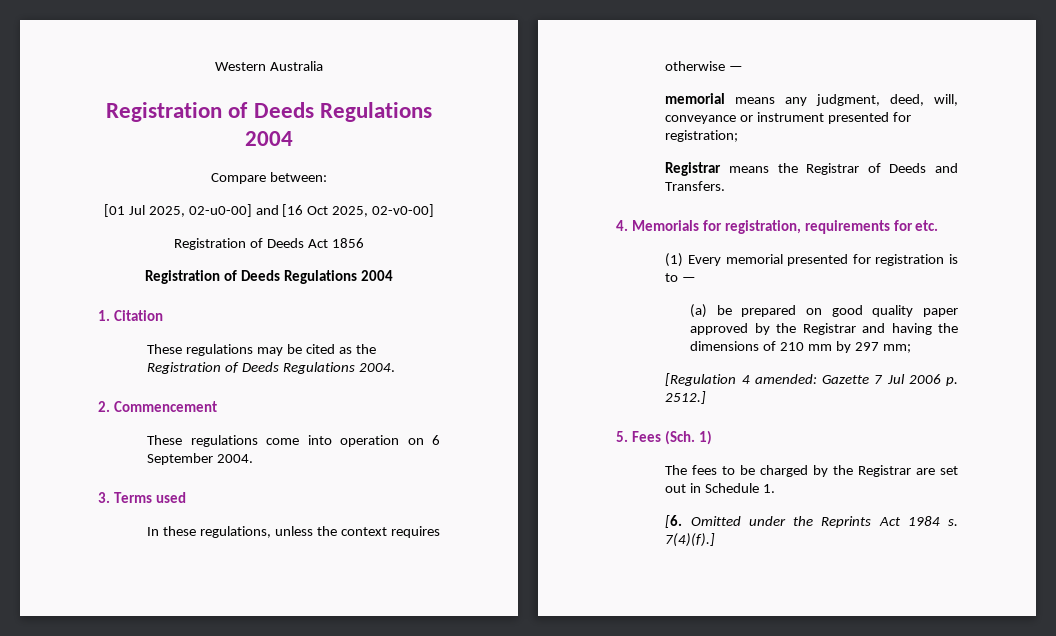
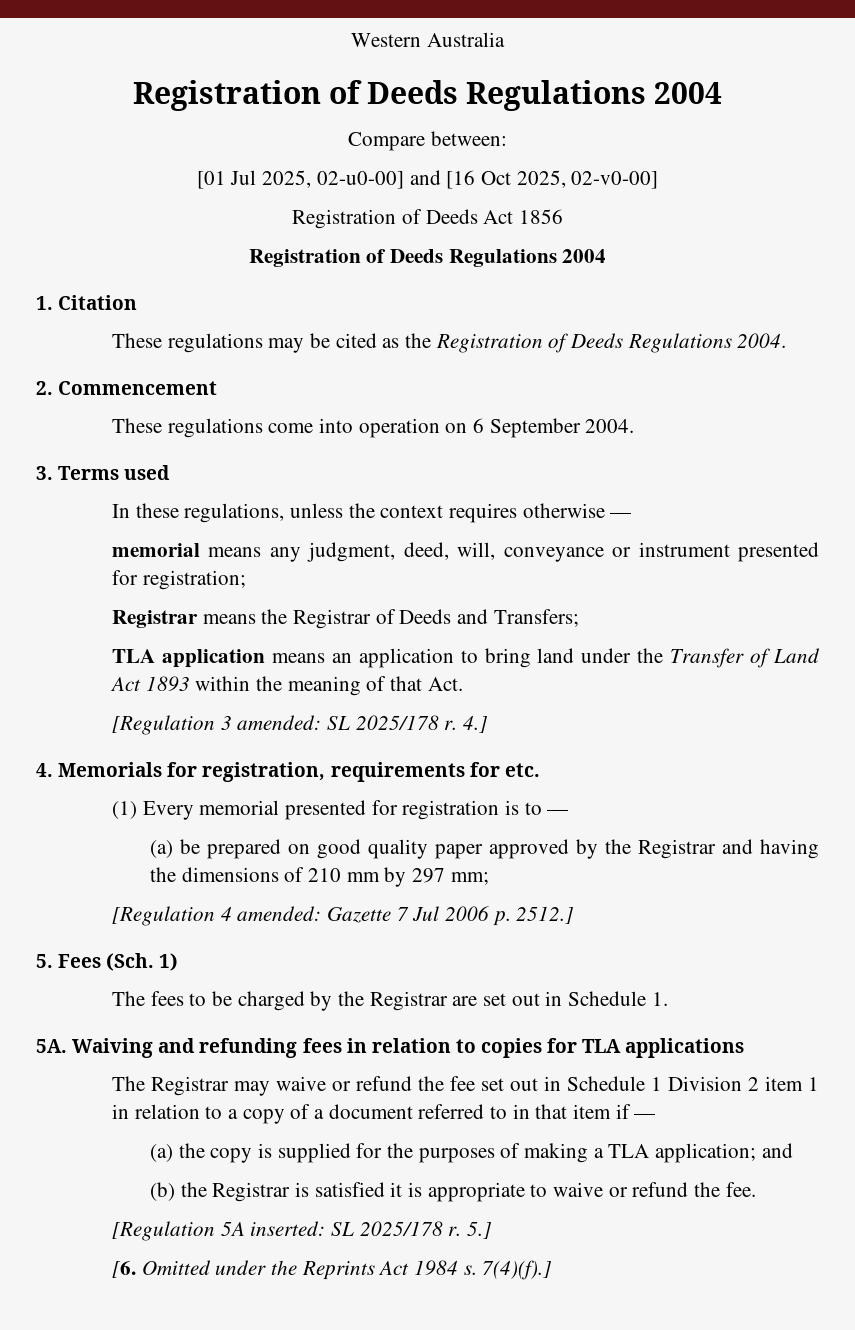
- Registrar means the Registrar of Deeds and Transfers.
+ Registrar means the Registrar of Deeds and Transfers;
+ TLA application means an application to bring land under the Transfer of Land Act 1893 within the meaning of that Act.
+ [Regulation 3 amended: SL 2025/178 r. 4.]
+ 5A. Waiving and refunding fees in relation to copies for TLA applications
+ The Registrar may waive or refund the fee set out in Schedule 1 Division 2 item 1 in relation to a copy of a document referred to in that item if —
+ (a) the copy is supplied for the purposes of making a TLA application; and
+ (b) the Registrar is satisfied it is appropriate to waive or refund the fee.
+ [Regulation 5A inserted: SL 2025/178 r. 5.]

